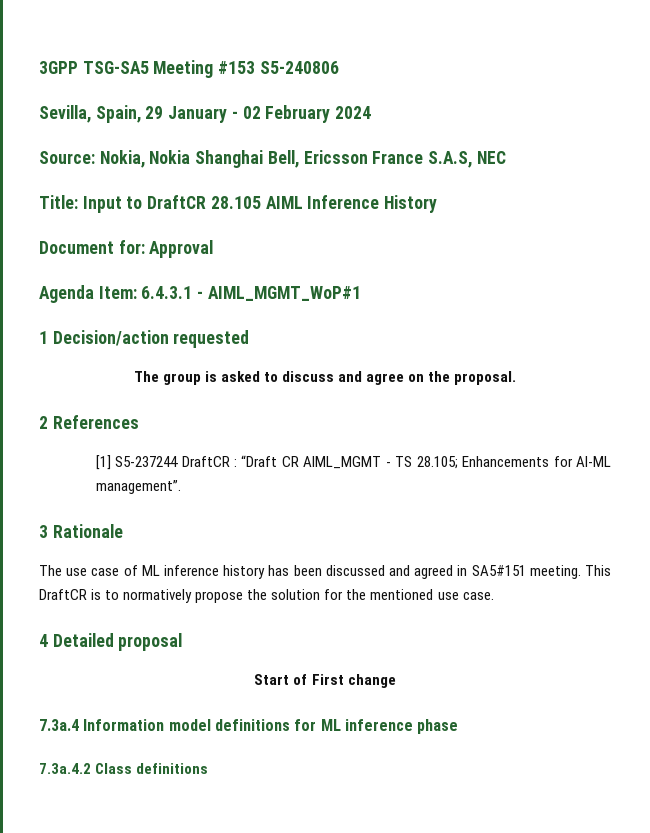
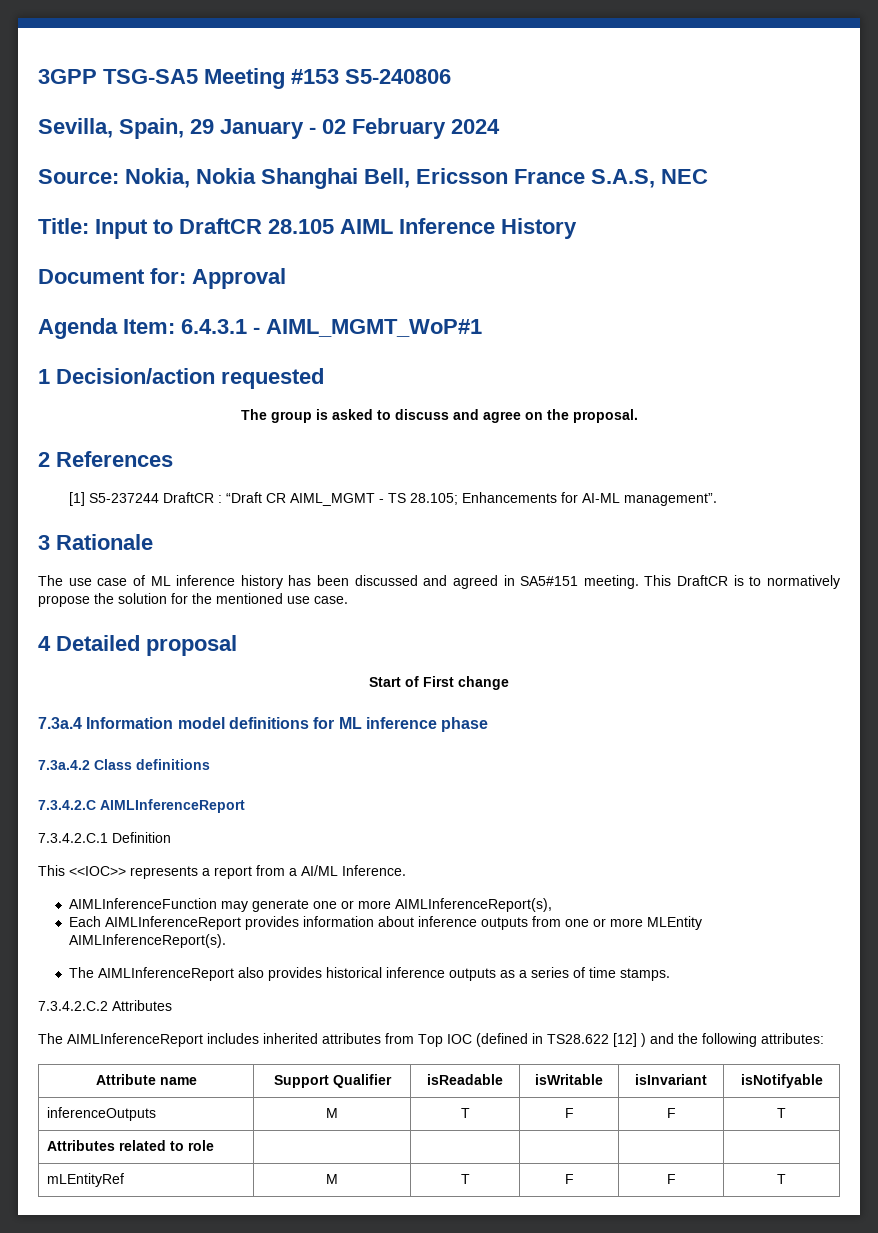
+ 7.3.4.2.C AIMLInferenceReport
+ 7.3.4.2.C.1 Definition
+ This <<IOC>> represents a report from a AI/ML Inference.
+ AIMLInferenceFunction may generate one or more AIMLInferenceReport(s),
+ Each AIMLInferenceReport provides information about inference outputs from one or more MLEntity AIMLInferenceReport(s).
+ The AIMLInferenceReport also provides historical inference outputs as a series of time stamps.
+ 7.3.4.2.C.2 Attributes
+ The AIMLInferenceReport includes inherited attributes from Top IOC (defined in TS28.622 [12] ) and the following attributes:
+ Attribute name | Support Qualifier | isReadable | isWritable | isInvariant | isNotifyable
+ inferenceOutputs | M | T | F | F | T
+ Attributes related to role | | | | |
+ mLEntityRef | M | T | F | F | T

